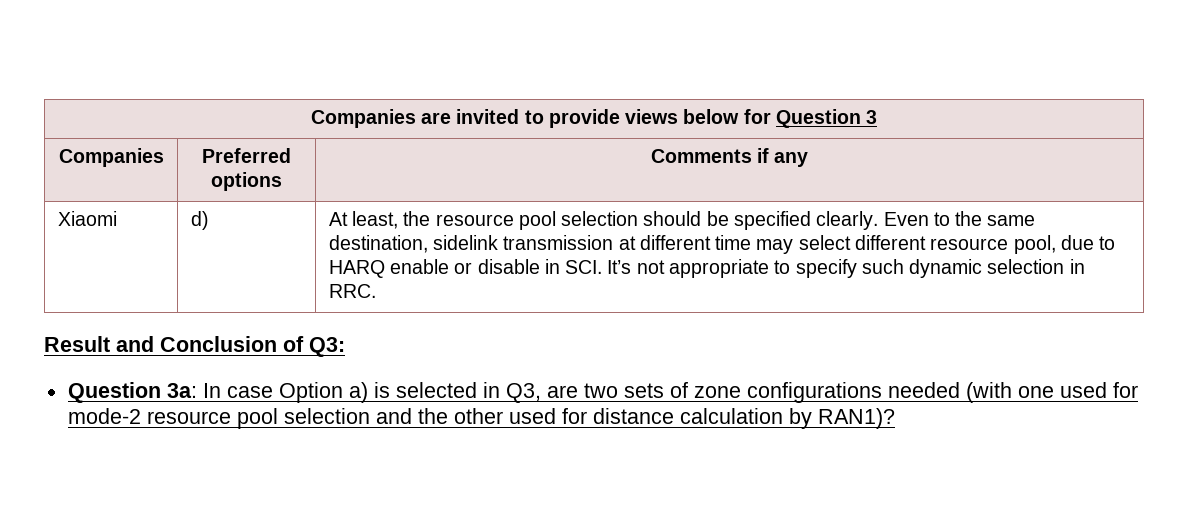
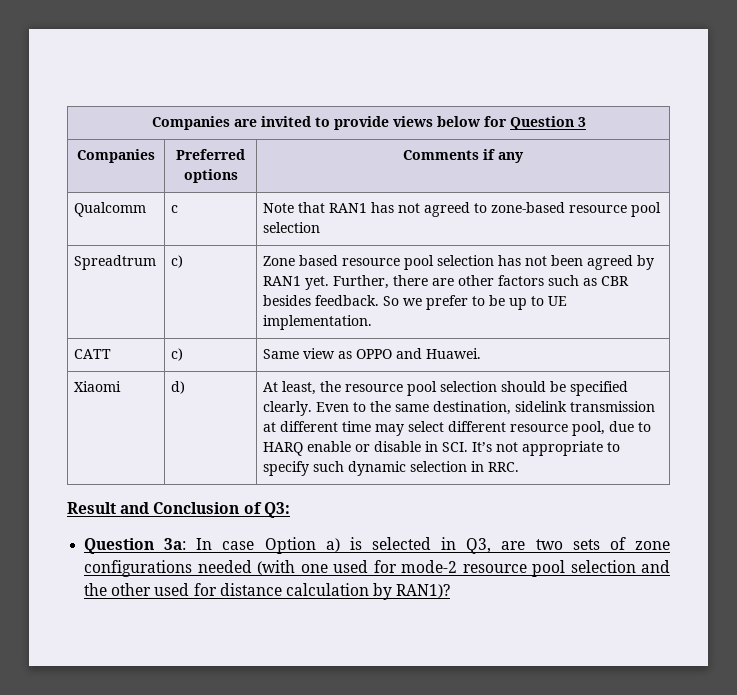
+ Qualcomm | c | Note that RAN1 has not agreed to zone-based resource pool selection
+ Spreadtrum | c) | Zone based resource pool selection has not been agreed by RAN1 yet. Further, there are other factors such as CBR besides feedback. So we prefer to be up to UE implementation.
+ CATT | c) | Same view as OPPO and Huawei.

